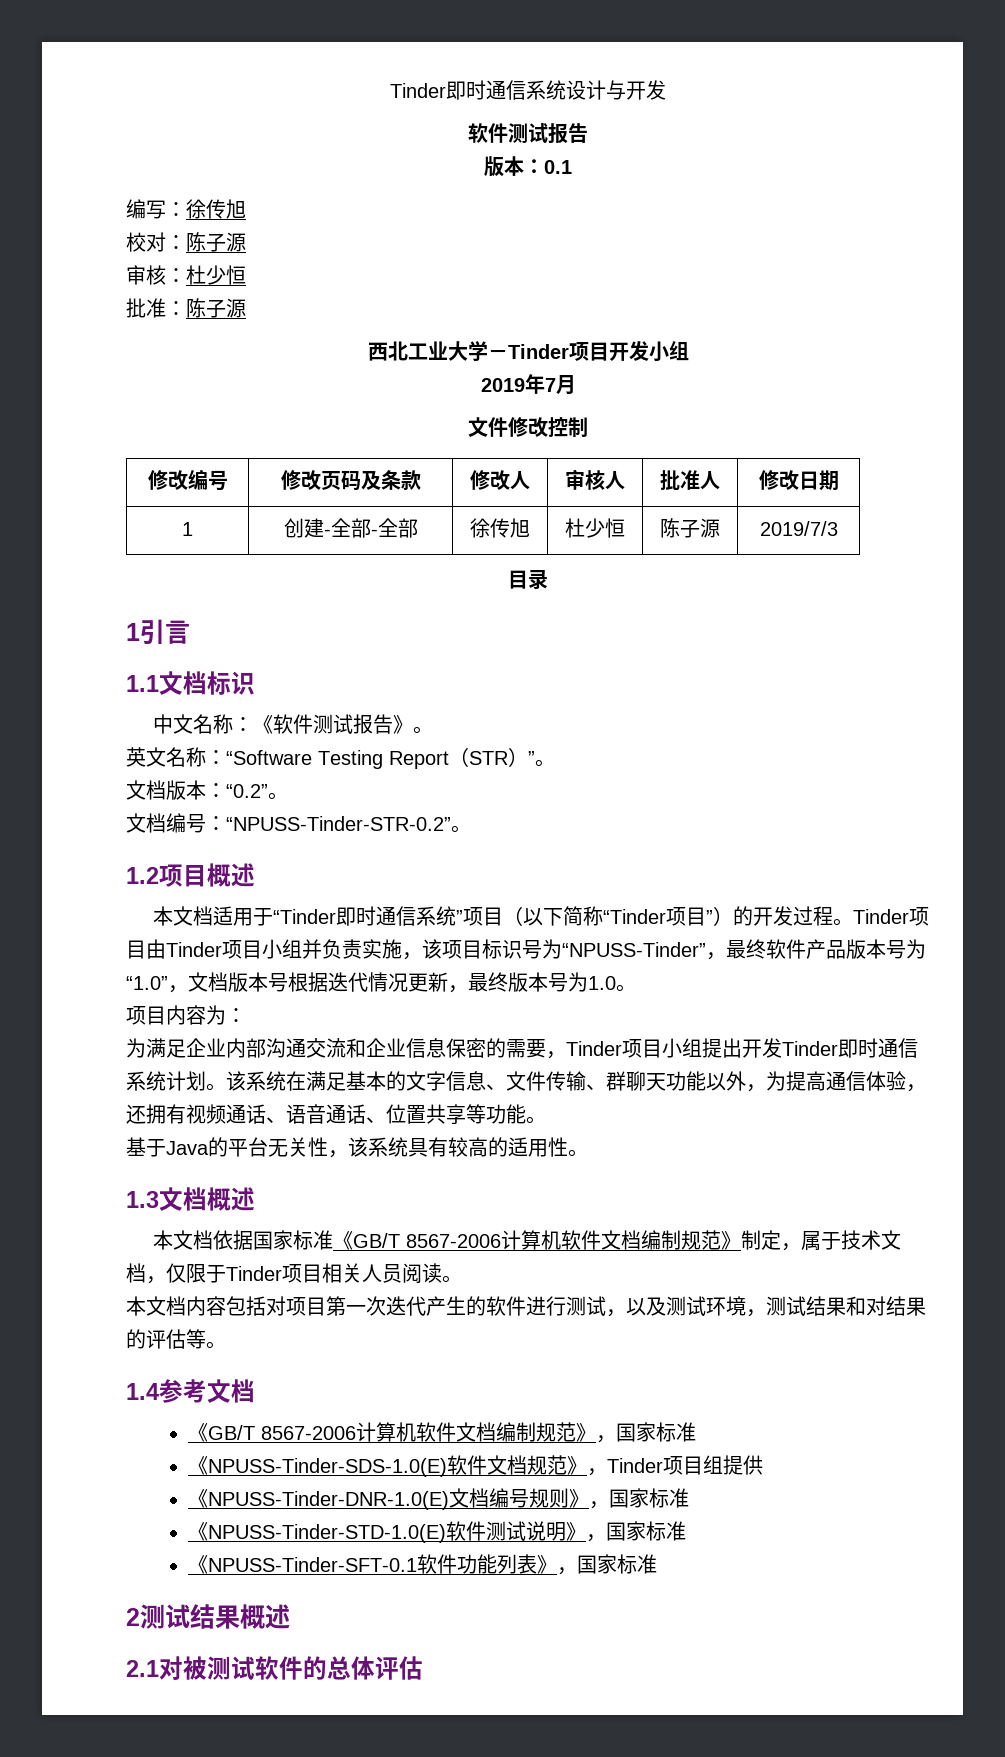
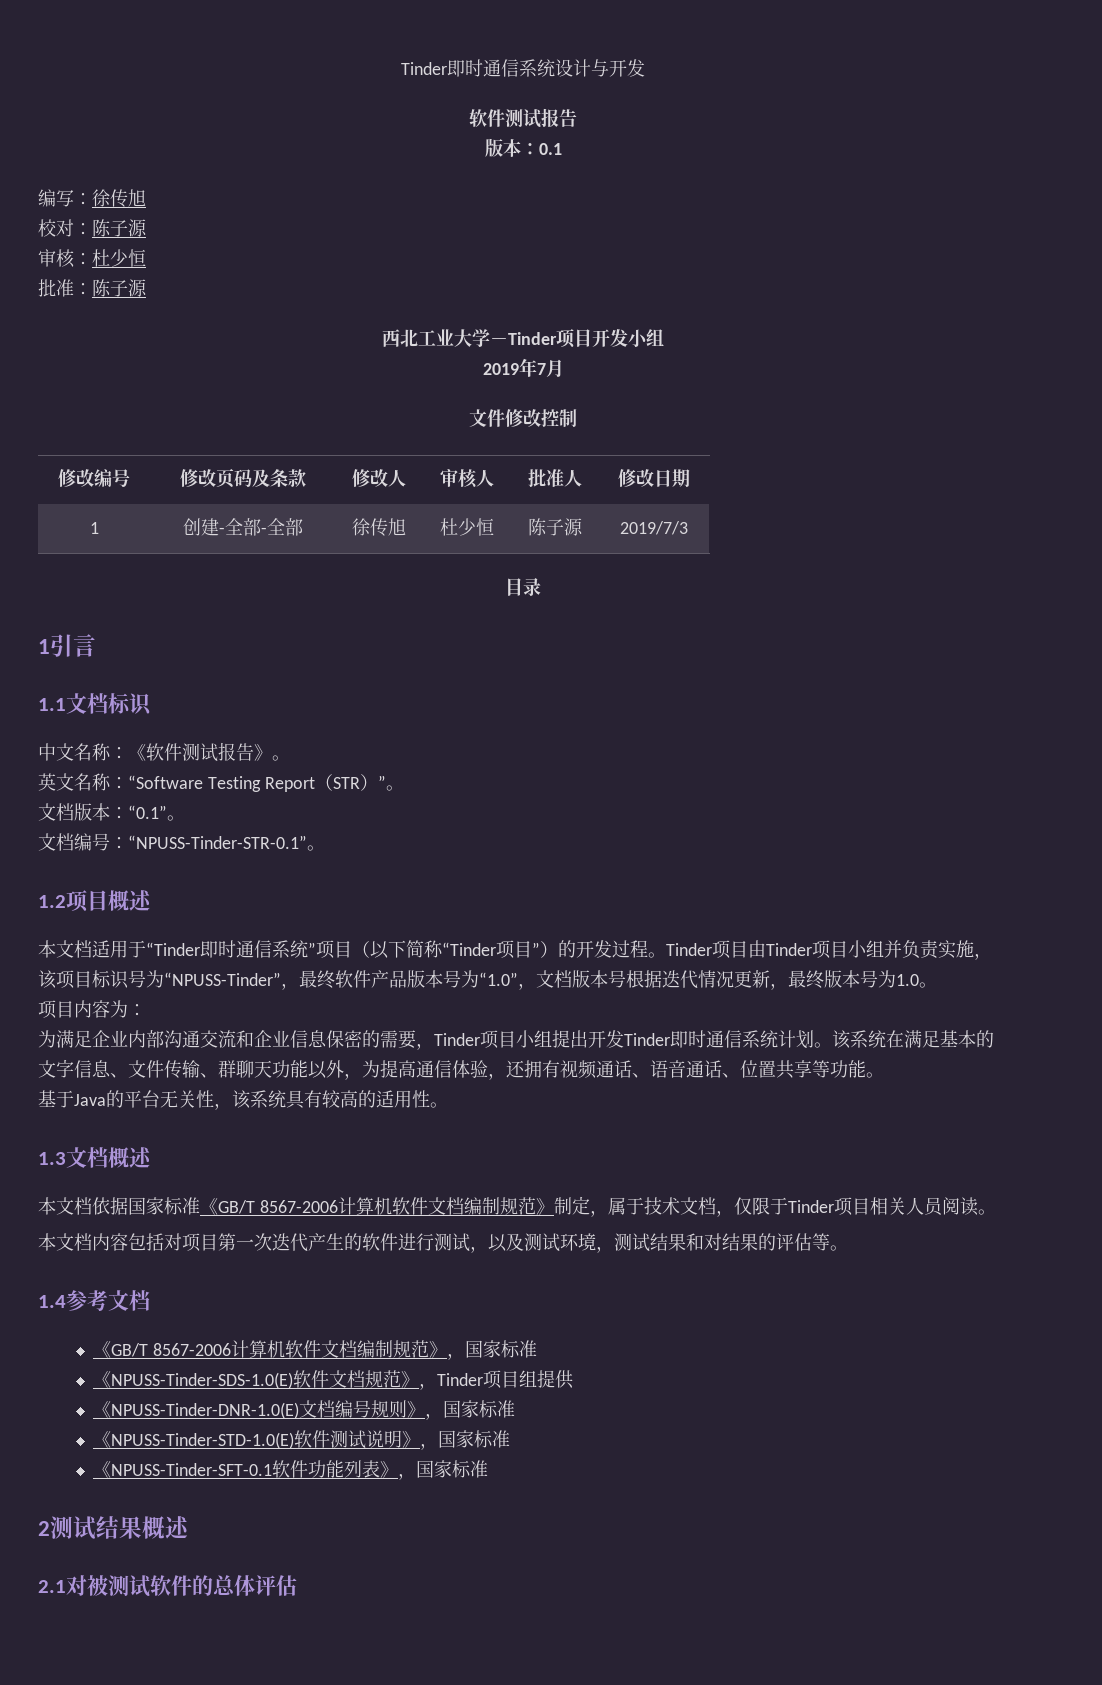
- 文档版本：“0.2”。
+ 文档版本：“0.1”。
- 文档编号：“NPUSS-Tinder-STR-0.2”。
+ 文档编号：“NPUSS-Tinder-STR-0.1”。

